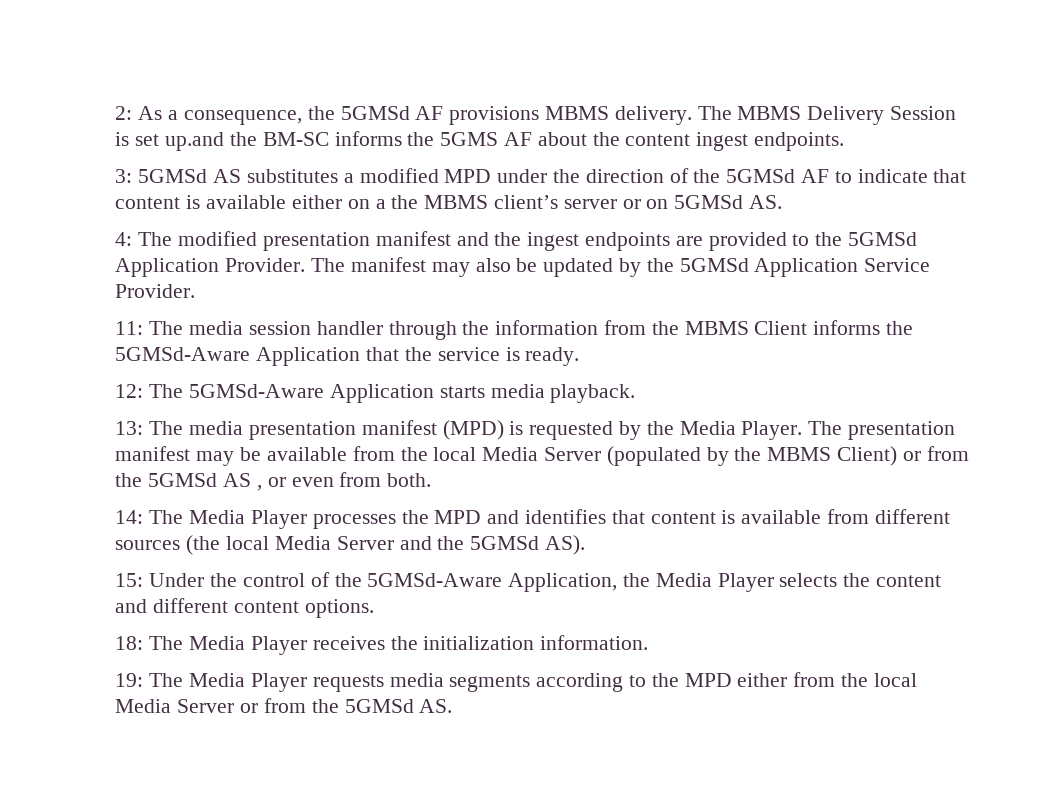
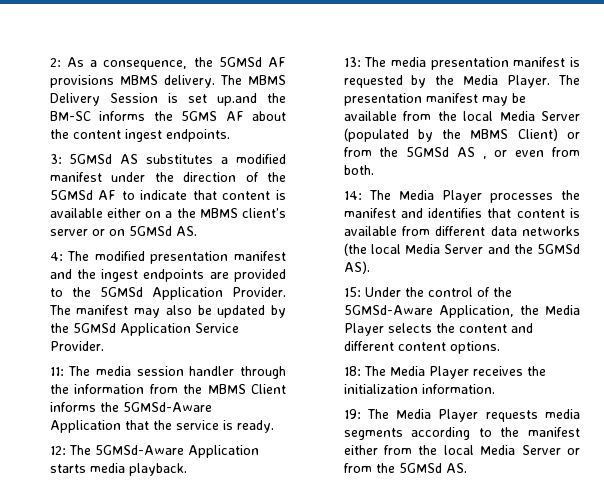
- 3: 5GMSd AS substitutes a modified MPD under the direction of the 5GMSd AF to indicate that content is available either on a the MBMS client’s server or on 5GMSd AS.
+ 3: 5GMSd AS substitutes a modified manifest under the direction of the 5GMSd AF to indicate that content is available either on a the MBMS client’s server or on 5GMSd AS.
- 13: The media presentation manifest (MPD) is requested by the Media Player.
+ 13: The media presentation manifest is requested by the Media Player.
- 14: The Media Player processes the MPD and identifies that content is available from different sources (the local Media Server and the 5GMSd AS).
+ 14: The Media Player processes the manifest and identifies that content is available from different data networks (the local Media Server and the 5GMSd AS).
- 19: The Media Player requests media segments according to the MPD either from the local Media Server or from the 5GMSd AS.
+ 19: The Media Player requests media segments according to the manifest either from the local Media Server or from the 5GMSd AS.

